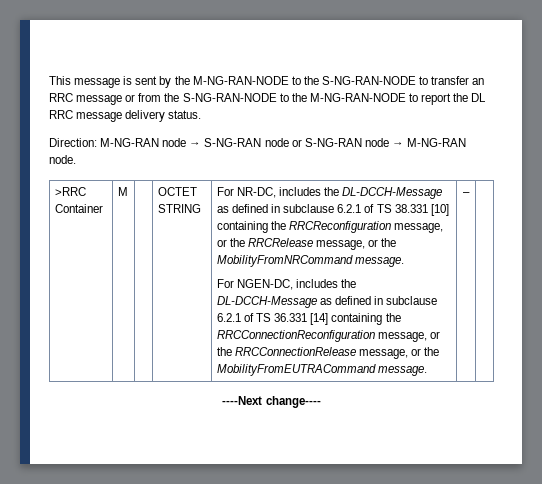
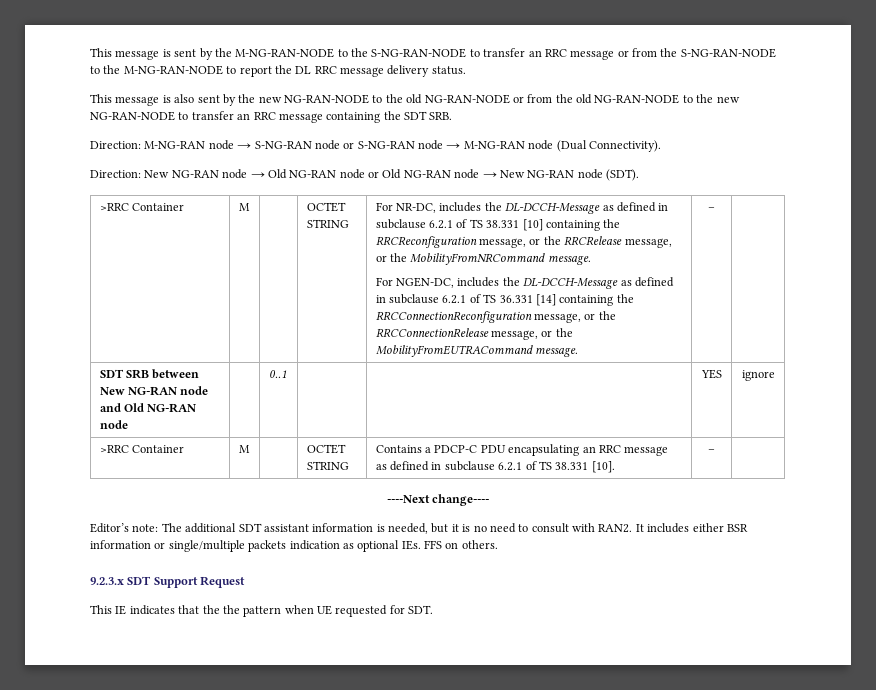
+ This message is also sent by the new NG-RAN-NODE to the old NG-RAN-NODE or from the old NG-RAN-NODE to the new NG-RAN-NODE to transfer an RRC message containing the SDT SRB.
- Direction: M-NG-RAN node → S-NG-RAN node or S-NG-RAN node → M-NG-RAN node.
+ Direction: M-NG-RAN node → S-NG-RAN node or S-NG-RAN node → M-NG-RAN node (Dual Connectivity).
+ Direction: New NG-RAN node → Old NG-RAN node or Old NG-RAN node → New NG-RAN node (SDT).
+ SDT SRB between New NG-RAN node and Old NG-RAN node | | 0..1 | | | YES | ignore
+ >RRC Container | M | | OCTET STRING | Contains a PDCP-C PDU encapsulating an RRC message as defined in subclause 6.2.1 of TS 38.331 [10]. | – |
  ----Next change----
+ Editor’s note: The additional SDT assistant information is needed, but it is no need to consult with RAN2. It includes either BSR information or single/multiple packets indication as optional IEs. FFS on others.
+ 9.2.3.x SDT Support Request
+ This IE indicates that the the pattern when UE requested for SDT.

